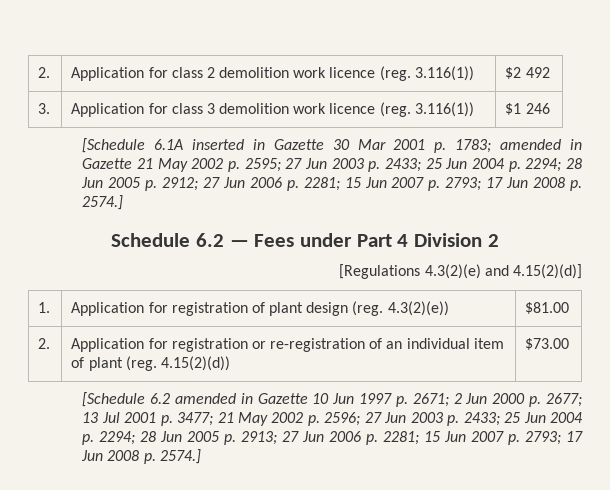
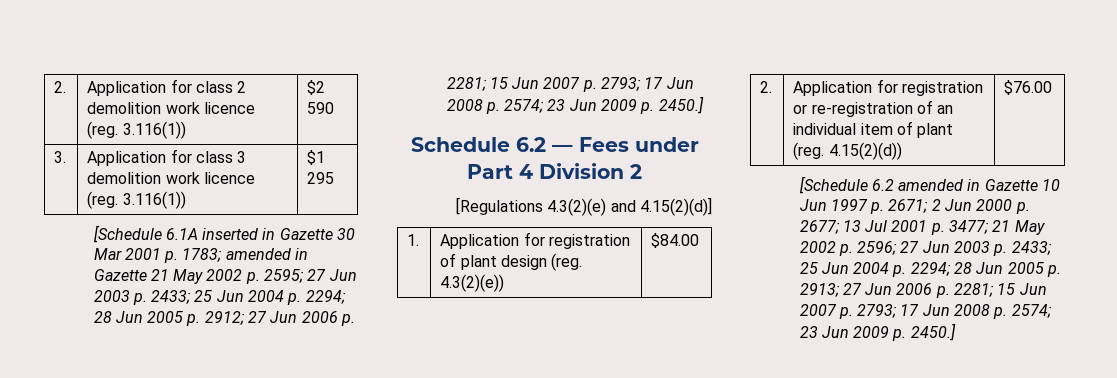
- 2. | Application for class 2 demolition work licence (reg. 3.116(1)) | $2 492
+ 2. | Application for class 2 demolition work licence (reg. 3.116(1)) | $2 590
- 3. | Application for class 3 demolition work licence (reg. 3.116(1)) | $1 246
+ 3. | Application for class 3 demolition work licence (reg. 3.116(1)) | $1 295
- [Schedule 6.1A inserted in Gazette 30 Mar 2001 p. 1783; amended in Gazette 21 May 2002 p. 2595; 27 Jun 2003 p. 2433; 25 Jun 2004 p. 2294; 28 Jun 2005 p. 2912; 27 Jun 2006 p. 2281; 15 Jun 2007 p. 2793; 17 Jun 2008 p. 2574.]
+ [Schedule 6.1A inserted in Gazette 30 Mar 2001 p. 1783; amended in Gazette 21 May 2002 p. 2595; 27 Jun 2003 p. 2433; 25 Jun 2004 p. 2294; 28 Jun 2005 p. 2912; 27 Jun 2006 p. 2281; 15 Jun 2007 p. 2793; 17 Jun 2008 p. 2574; 23 Jun 2009 p. 2450.]
- 1. | Application for registration of plant design (reg. 4.3(2)(e)) | $81.00
+ 1. | Application for registration of plant design (reg. 4.3(2)(e)) | $84.00
- 2. | Application for registration or re-registration of an individual item of plant (reg. 4.15(2)(d)) | $73.00
+ 2. | Application for registration or re-registration of an individual item of plant (reg. 4.15(2)(d)) | $76.00
- [Schedule 6.2 amended in Gazette 10 Jun 1997 p. 2671; 2 Jun 2000 p. 2677; 13 Jul 2001 p. 3477; 21 May 2002 p. 2596; 27 Jun 2003 p. 2433; 25 Jun 2004 p. 2294; 28 Jun 2005 p. 2913; 27 Jun 2006 p. 2281; 15 Jun 2007 p. 2793; 17 Jun 2008 p. 2574.]
+ [Schedule 6.2 amended in Gazette 10 Jun 1997 p. 2671; 2 Jun 2000 p. 2677; 13 Jul 2001 p. 3477; 21 May 2002 p. 2596; 27 Jun 2003 p. 2433; 25 Jun 2004 p. 2294; 28 Jun 2005 p. 2913; 27 Jun 2006 p. 2281; 15 Jun 2007 p. 2793; 17 Jun 2008 p. 2574; 23 Jun 2009 p. 2450.]

